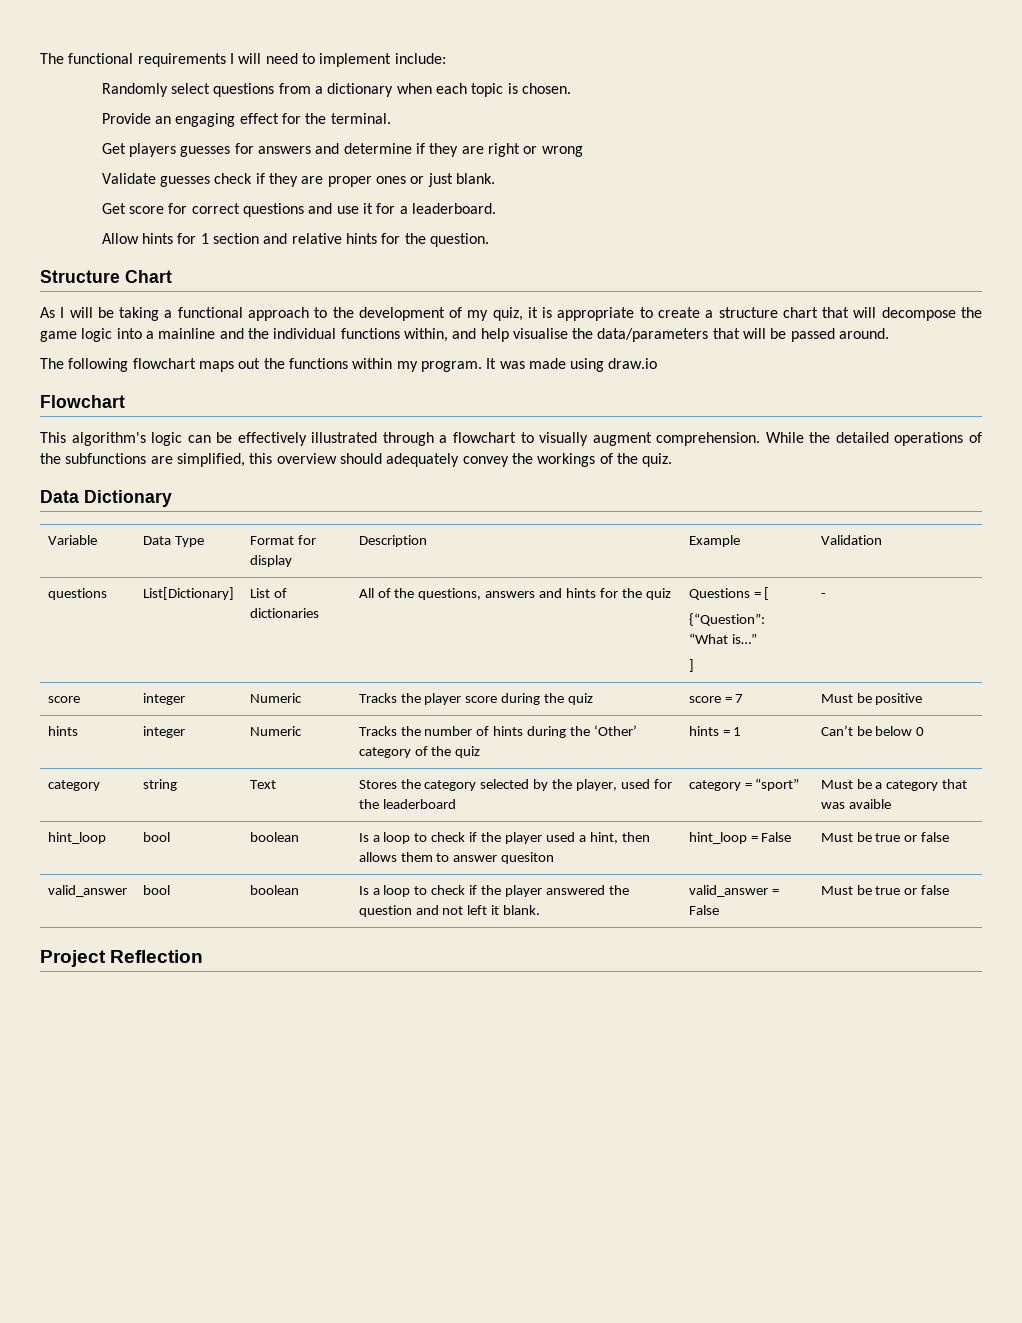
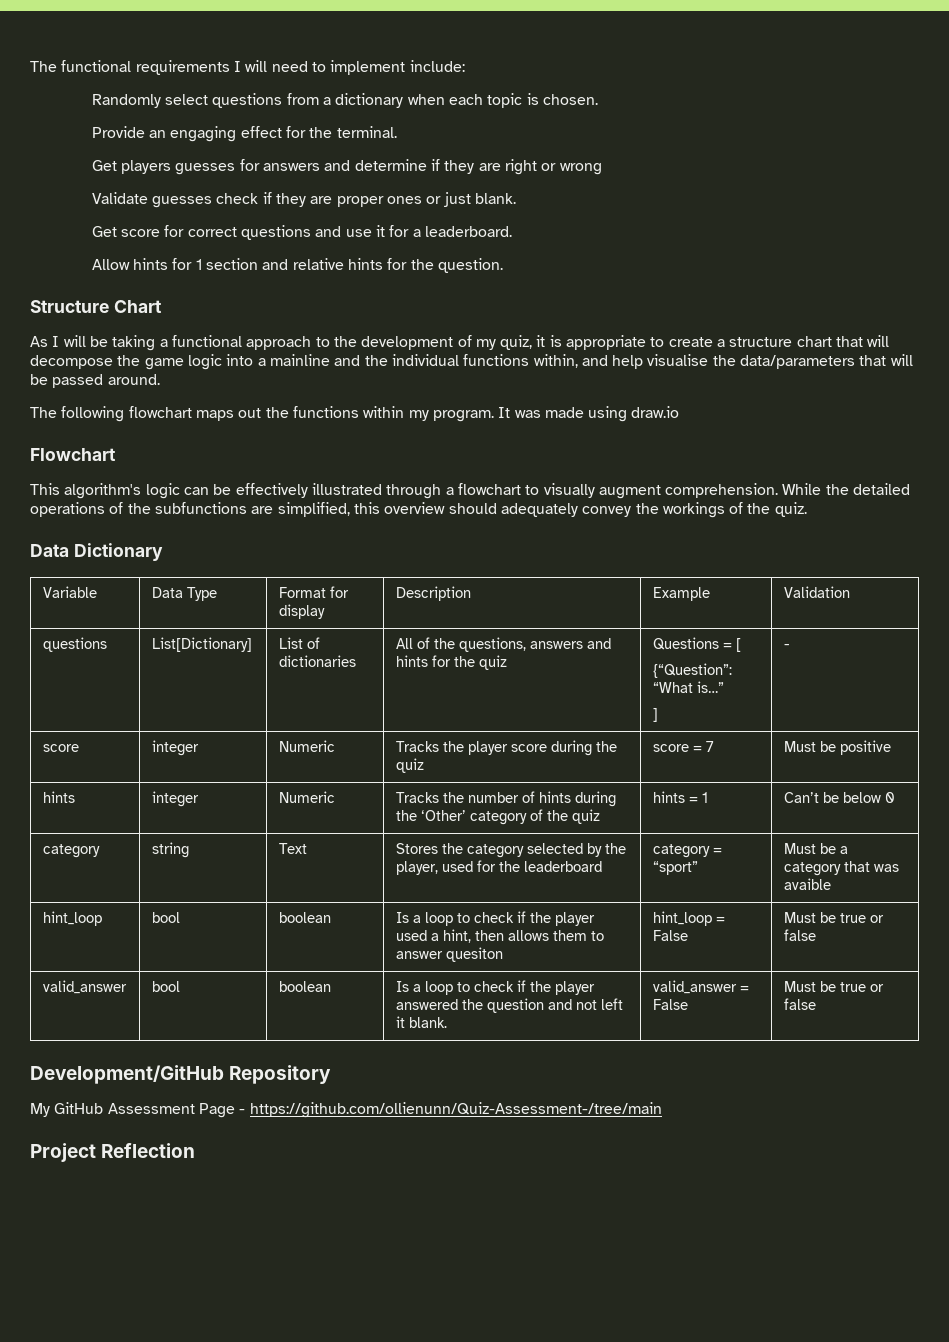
+ Development/GitHub Repository
+ My GitHub Assessment Page - https://github.com/ollienunn/Quiz-Assessment-/tree/main

